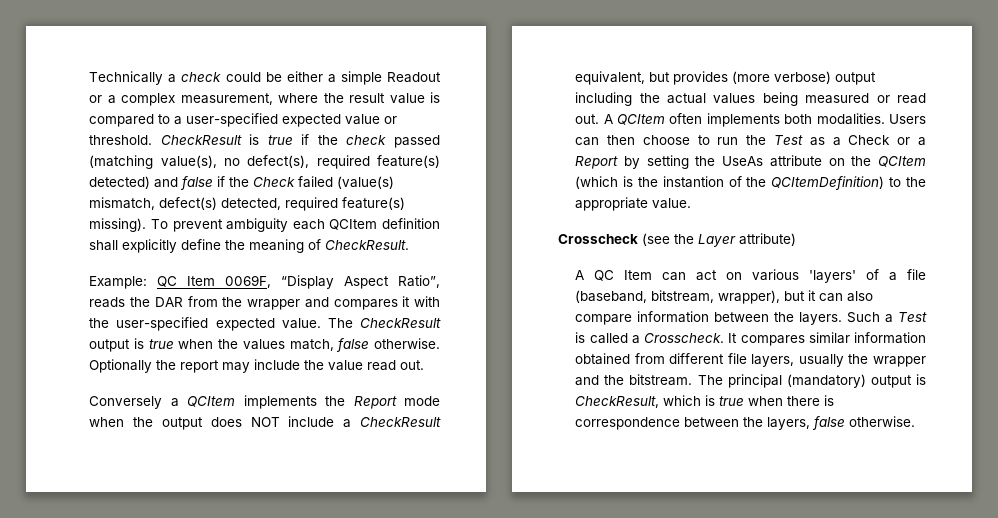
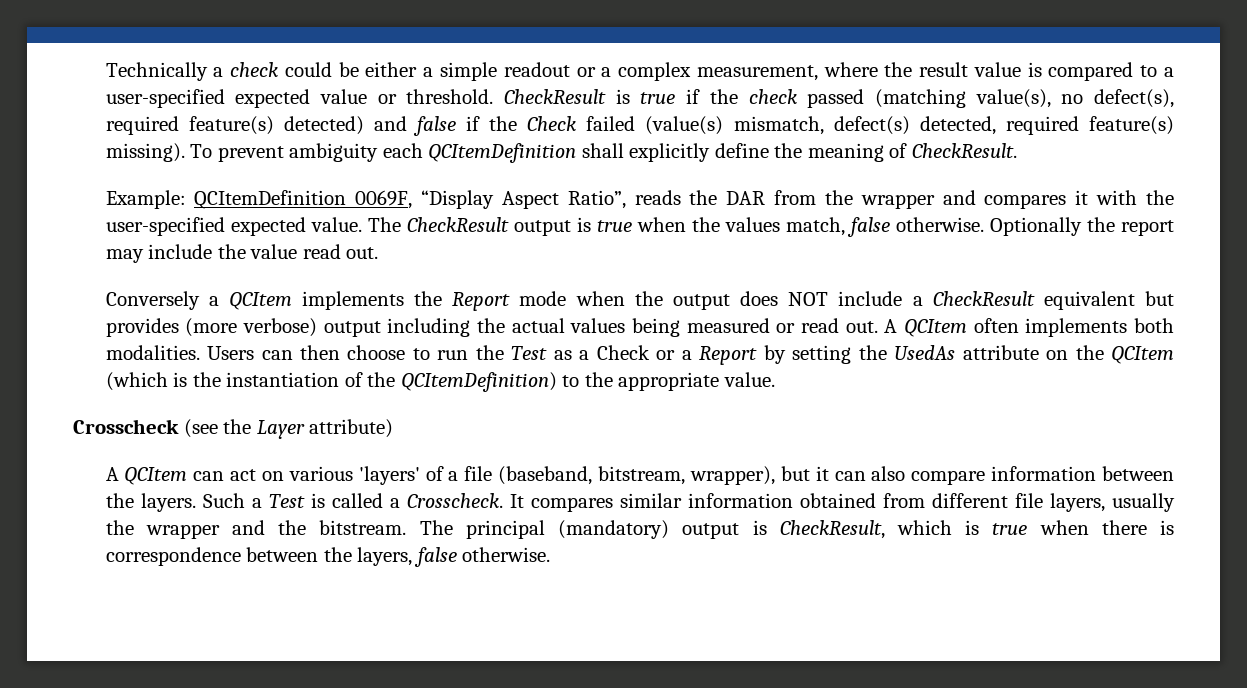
- Technically a check could be either a simple Readout or a complex measurement, where the result value is compared to a user-specified expected value or threshold.
+ Technically a check could be either a simple readout or a complex measurement, where the result value is compared to a user-specified expected value or threshold.
- To prevent ambiguity each QCItem definition shall explicitly define the meaning of CheckResult.
+ To prevent ambiguity each QCItemDefinition shall explicitly define the meaning of CheckResult.
- Example: QC Item 0069F, “Display Aspect Ratio”, reads the DAR from the wrapper and compares it with the user-specified expected value.
+ Example: QCItemDefinition 0069F, “Display Aspect Ratio”, reads the DAR from the wrapper and compares it with the user-specified expected value.
- Conversely a QCItem implements the Report mode when the output does NOT include a CheckResult equivalent, but provides (more verbose) output including the actual values being measured or read out.
+ Conversely a QCItem implements the Report mode when the output does NOT include a CheckResult equivalent but provides (more verbose) output including the actual values being measured or read out.
- Users can then choose to run the Test as a Check or a Report by setting the UseAs attribute on the QCItem (which is the instantion of the QCItemDefinition) to the appropriate value.
+ Users can then choose to run the Test as a Check or a Report by setting the UsedAs attribute on the QCItem (which is the instantiation of the QCItemDefinition) to the appropriate value.
- A QC Item can act on various 'layers' of a file (baseband, bitstream, wrapper), but it can also compare information between the layers.
+ A QCItem can act on various 'layers' of a file (baseband, bitstream, wrapper), but it can also compare information between the layers.

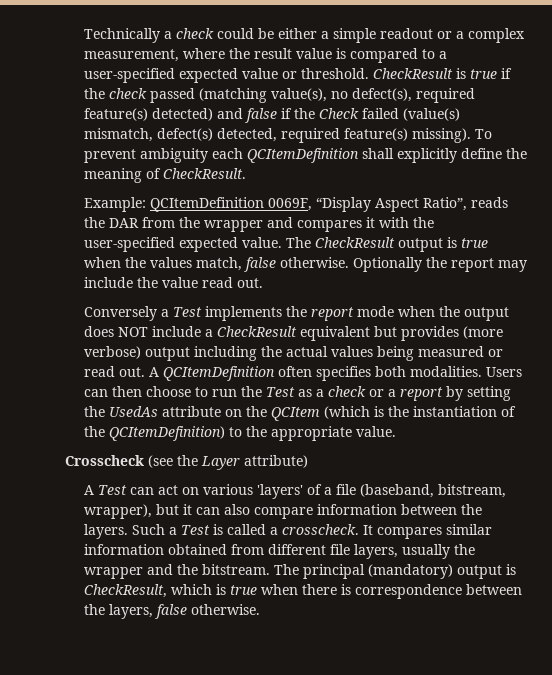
- Conversely a QCItem implements the Report mode when the output does NOT include a CheckResult equivalent but provides (more verbose) output including the actual values being measured or read out.
+ Conversely a Test implements the report mode when the output does NOT include a CheckResult equivalent but provides (more verbose) output including the actual values being measured or read out.
- A QCItem often implements both modalities.
+ A QCItemDefinition often specifies both modalities.
- Users can then choose to run the Test as a Check or a Report by setting the UsedAs attribute on the QCItem (which is the instantiation of the QCItemDefinition) to the appropriate value.
+ Users can then choose to run the Test as a check or a report by setting the UsedAs attribute on the QCItem (which is the instantiation of the QCItemDefinition) to the appropriate value.
- A QCItem can act on various 'layers' of a file (baseband, bitstream, wrapper), but it can also compare information between the layers.
+ A Test can act on various 'layers' of a file (baseband, bitstream, wrapper), but it can also compare information between the layers.
- Such a Test is called a Crosscheck.
+ Such a Test is called a crosscheck.

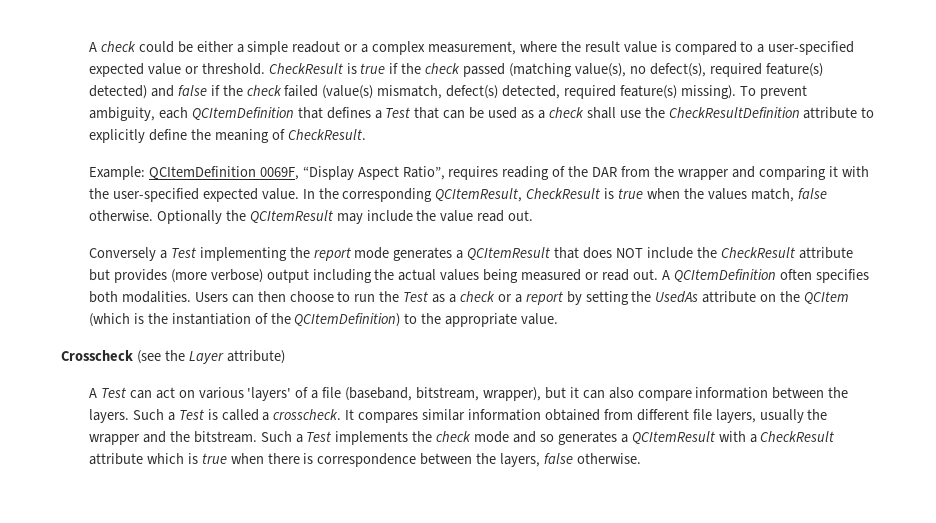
- Technically a check could be either a simple readout or a complex measurement, where the result value is compared to a user-specified expected value or threshold.
+ A check could be either a simple readout or a complex measurement, where the result value is compared to a user-specified expected value or threshold.
- CheckResult is true if the check passed (matching value(s), no defect(s), required feature(s) detected) and false if the Check failed (value(s) mismatch, defect(s) detected, required feature(s) missing).
+ CheckResult is true if the check passed (matching value(s), no defect(s), required feature(s) detected) and false if the check failed (value(s) mismatch, defect(s) detected, required feature(s) missing).
- To prevent ambiguity each QCItemDefinition shall explicitly define the meaning of CheckResult.
+ To prevent ambiguity, each QCItemDefinition that defines a Test that can be used as a check shall use the CheckResultDefinition attribute to explicitly define the meaning of CheckResult.
- Example: QCItemDefinition 0069F, “Display Aspect Ratio”, reads the DAR from the wrapper and compares it with the user-specified expected value.
+ Example: QCItemDefinition 0069F, “Display Aspect Ratio”, requires reading of the DAR from the wrapper and comparing it with the user-specified expected value.
- The CheckResult output is true when the values match, false otherwise.
+ In the corresponding QCItemResult, CheckResult is true when the values match, false otherwise.
- Optionally the report may include the value read out.
+ Optionally the QCItemResult may include the value read out.
- Conversely a Test implements the report mode when the output does NOT include a CheckResult equivalent but provides (more verbose) output including the actual values being measured or read out.
+ Conversely a Test implementing the report mode generates a QCItemResult that does NOT include the CheckResult attribute but provides (more verbose) output including the actual values being measured or read out.
- The principal (mandatory) output is CheckResult, which is true when there is correspondence between the layers, false otherwise.
+ Such a Test implements the check mode and so generates a QCItemResult with a CheckResult attribute which is true when there is correspondence between the layers, false otherwise.

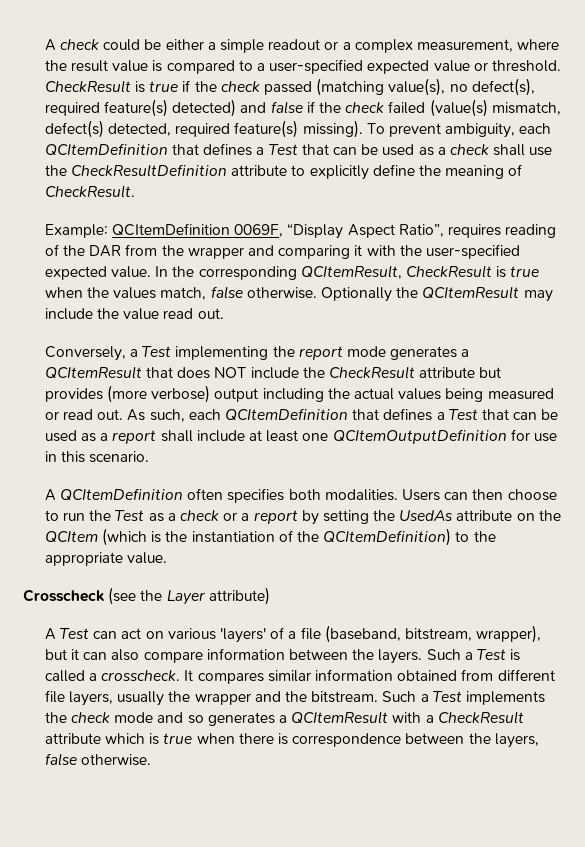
- Conversely a Test implementing the report mode generates a QCItemResult that does NOT include the CheckResult attribute but provides (more verbose) output including the actual values being measured or read out. A QCItemDefinition often specifies both modalities.
+ Conversely, a Test implementing the report mode generates a QCItemResult that does NOT include the CheckResult attribute but provides (more verbose) output including the actual values being measured or read out. As such, each QCItemDefinition that defines a Test that can be used as a report shall include at least one QCItemOutputDefinition for use in this scenario.
+ A QCItemDefinition often specifies both modalities.

